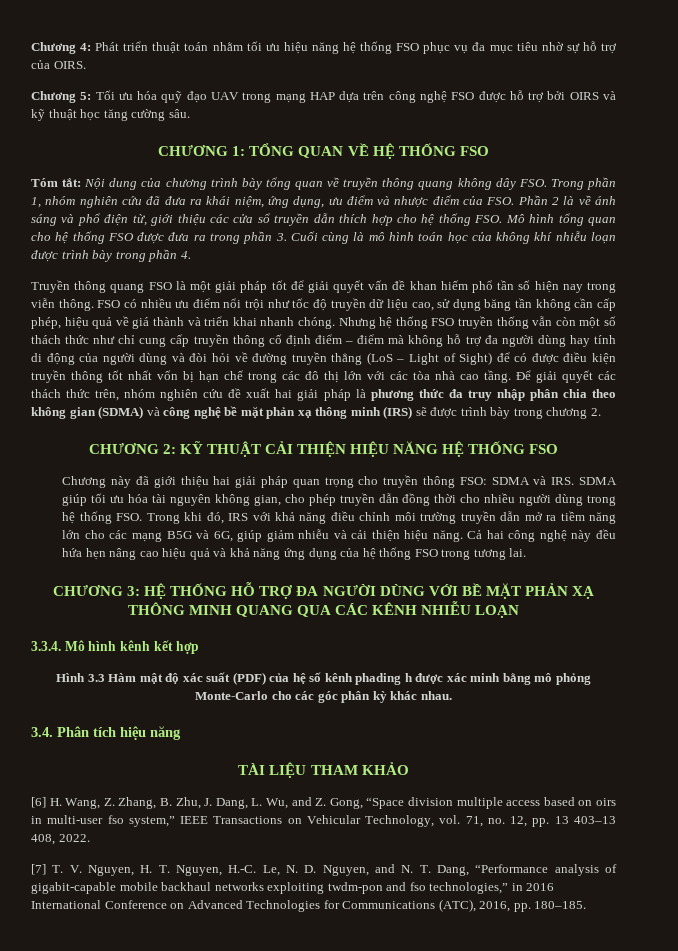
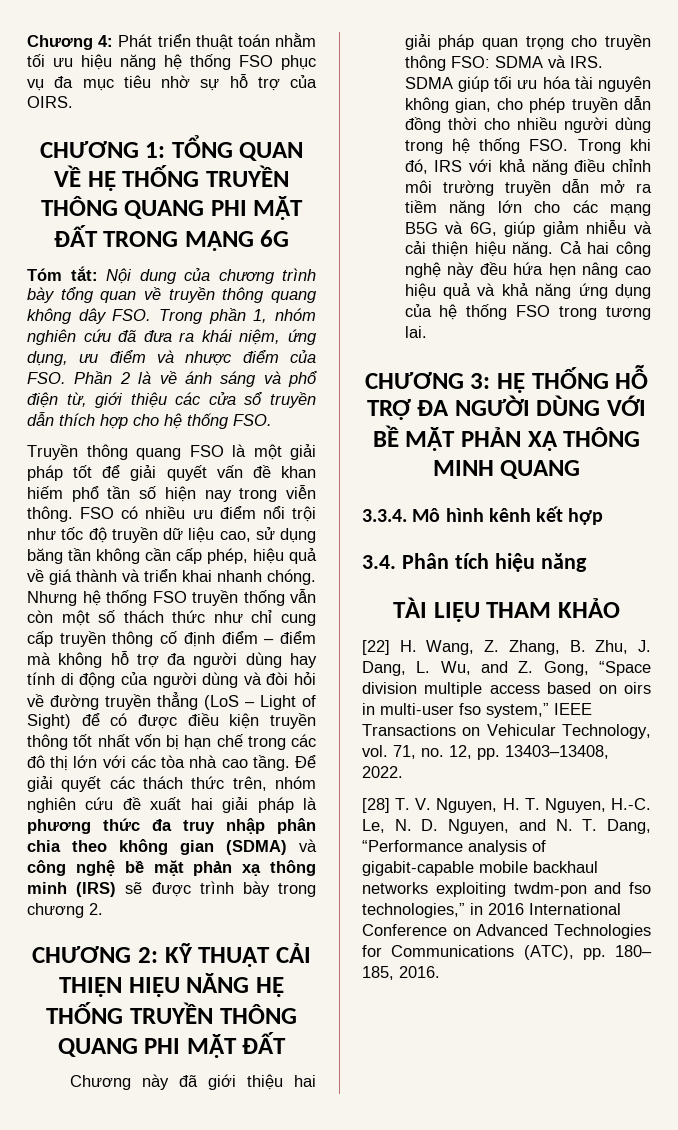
- Chương 5: Tối ưu hóa quỹ đạo UAV trong mạng HAP dựa trên công nghệ FSO được hỗ trợ bởi OIRS và kỹ thuật học tăng cường sâu.
- CHƯƠNG 1: TỔNG QUAN VỀ HỆ THỐNG FSO
+ CHƯƠNG 1: TỔNG QUAN VỀ HỆ THỐNG TRUYỀN THÔNG QUANG PHI MẶT ĐẤT TRONG MẠNG 6G
- Tóm tắt: Nội dung của chương trình bày tổng quan về truyền thông quang không dây FSO. Trong phần 1, nhóm nghiên cứu đã đưa ra khái niệm, ứng dụng, ưu điểm và nhược điểm của FSO. Phần 2 là về ánh sáng và phổ điện từ, giới thiệu các cửa sổ truyền dẫn thích hợp cho hệ thống FSO. Mô hình tổng quan cho hệ thống FSO được đưa ra trong phần 3. Cuối cùng là mô hình toán học của không khí nhiễu loạn được trình bày trong phần 4.
+ Tóm tắt: Nội dung của chương trình bày tổng quan về truyền thông quang không dây FSO. Trong phần 1, nhóm nghiên cứu đã đưa ra khái niệm, ứng dụng, ưu điểm và nhược điểm của FSO. Phần 2 là về ánh sáng và phổ điện từ, giới thiệu các cửa sổ truyền dẫn thích hợp cho hệ thống FSO.
- CHƯƠNG 2: KỸ THUẬT CẢI THIỆN HIỆU NĂNG HỆ THỐNG FSO
+ CHƯƠNG 2: KỸ THUẬT CẢI THIỆN HIỆU NĂNG HỆ THỐNG TRUYỀN THÔNG QUANG PHI MẶT ĐẤT
- CHƯƠNG 3: HỆ THỐNG HỖ TRỢ ĐA NGƯỜI DÙNG VỚI BỀ MẶT PHẢN XẠ THÔNG MINH QUANG QUA CÁC KÊNH NHIỄU LOẠN
+ CHƯƠNG 3: HỆ THỐNG HỖ TRỢ ĐA NGƯỜI DÙNG VỚI BỀ MẶT PHẢN XẠ THÔNG MINH QUANG
- Hình 3.3 Hàm mật độ xác suất (PDF) của hệ số kênh phading h được xác minh bằng mô phỏng Monte-Carlo cho các góc phân kỳ khác nhau.
- [6] H. Wang, Z. Zhang, B. Zhu, J. Dang, L. Wu, and Z. Gong, “Space division multiple access based on oirs in multi-user fso system,” IEEE Transactions on Vehicular Technology, vol. 71, no. 12, pp. 13 403–13 408, 2022.
+ [22] H. Wang, Z. Zhang, B. Zhu, J. Dang, L. Wu, and Z. Gong, “Space division multiple access based on oirs in multi-user fso system,” IEEE Transactions on Vehicular Technology, vol. 71, no. 12, pp. 13403–13408, 2022.
- [7] T. V. Nguyen, H. T. Nguyen, H.-C. Le, N. D. Nguyen, and N. T. Dang, “Performance analysis of gigabit-capable mobile backhaul networks exploiting twdm-pon and fso technologies,” in 2016 International Conference on Advanced Technologies for Communications (ATC), 2016, pp. 180–185.
+ [28] T. V. Nguyen, H. T. Nguyen, H.-C. Le, N. D. Nguyen, and N. T. Dang, “Performance analysis of gigabit-capable mobile backhaul networks exploiting twdm-pon and fso technologies,” in 2016 International Conference on Advanced Technologies for Communications (ATC), pp. 180– 185, 2016.

